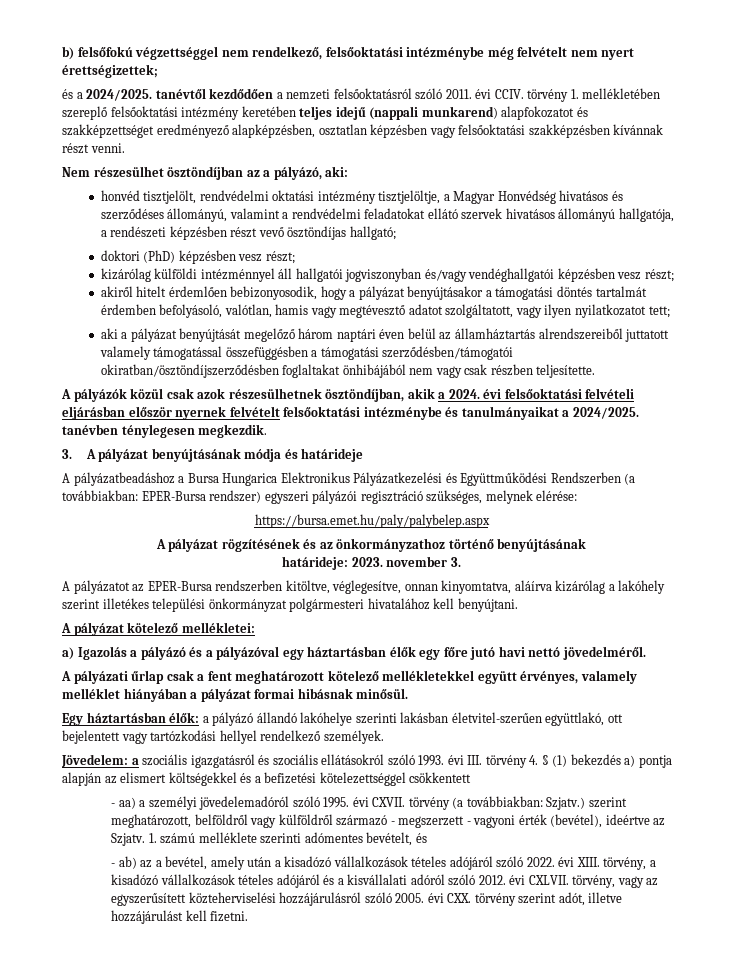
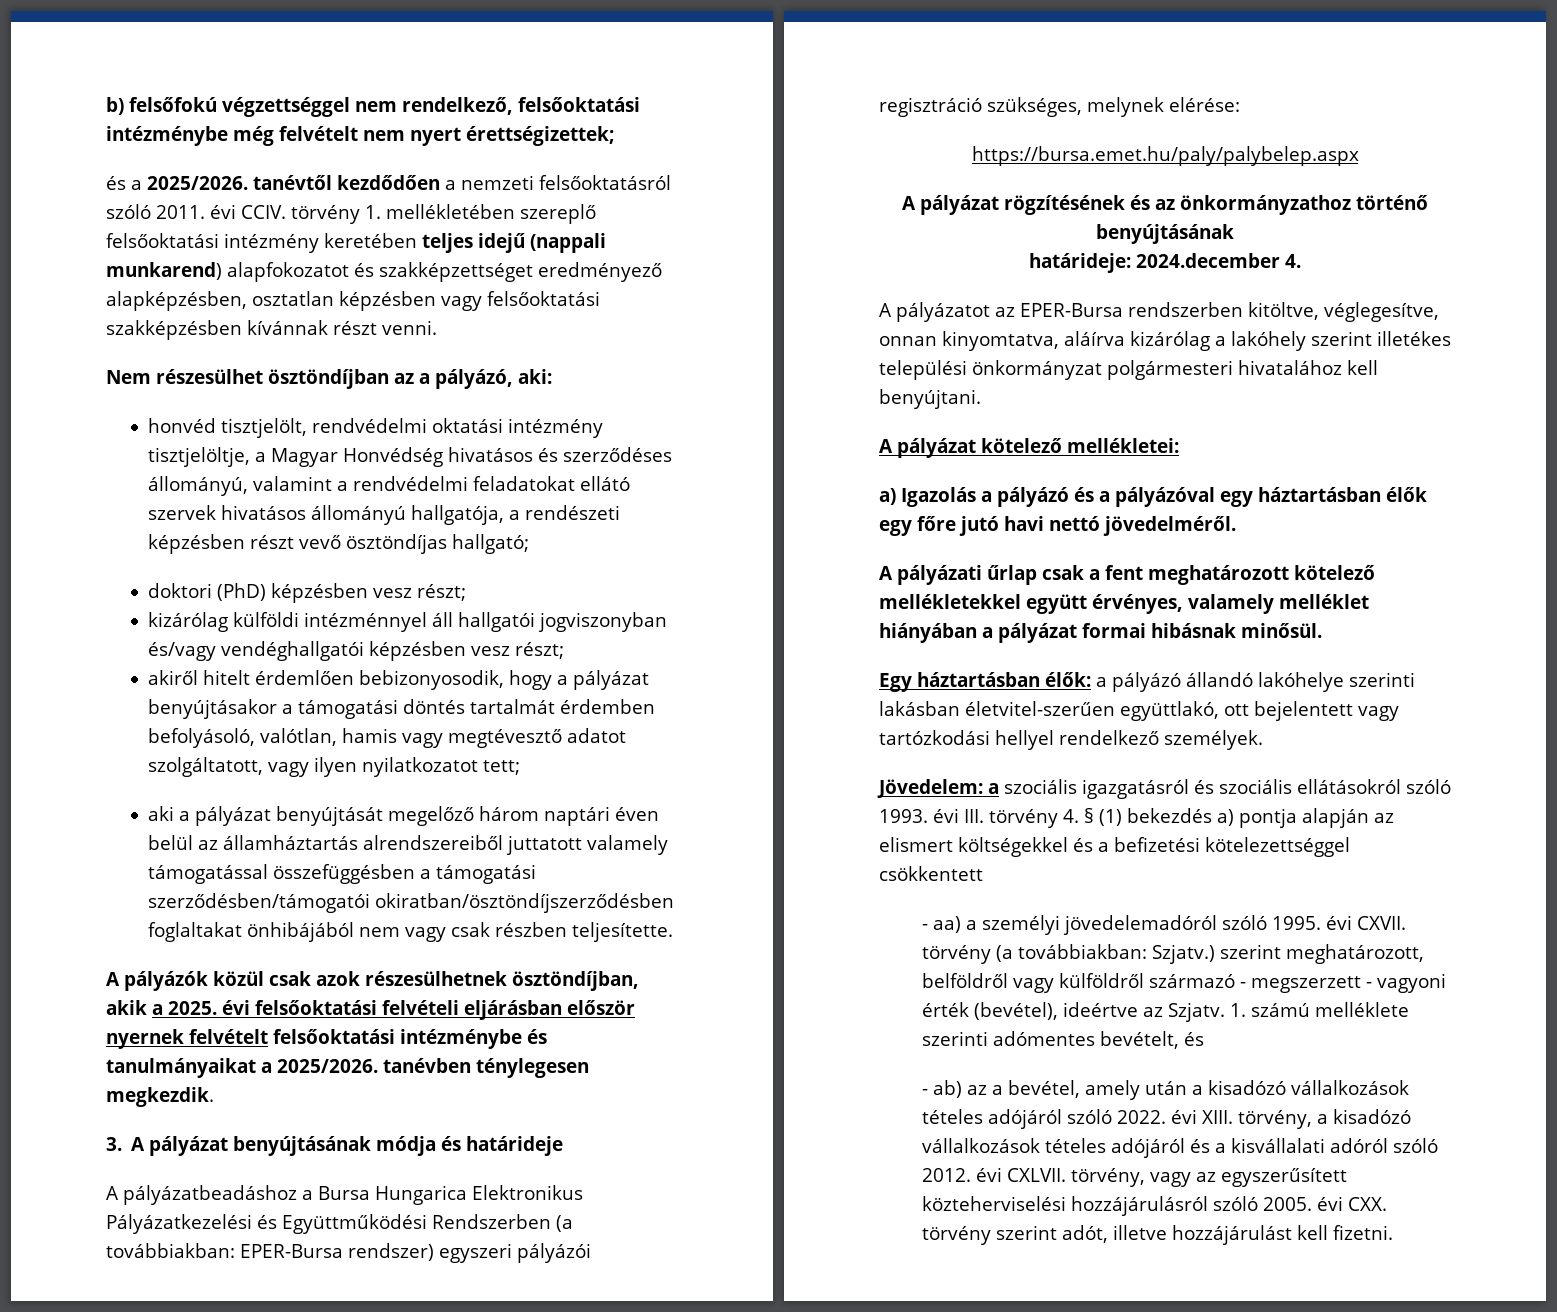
- és a 2024/2025. tanévtől kezdődően a nemzeti felsőoktatásról szóló 2011. évi CCIV. törvény 1. mellékletében szereplő felsőoktatási intézmény keretében teljes idejű (nappali munkarend) alapfokozatot és szakképzettséget eredményező alapképzésben, osztatlan képzésben vagy felsőoktatási szakképzésben kívánnak részt venni.
+ és a 2025/2026. tanévtől kezdődően a nemzeti felsőoktatásról szóló 2011. évi CCIV. törvény 1. mellékletében szereplő felsőoktatási intézmény keretében teljes idejű (nappali munkarend) alapfokozatot és szakképzettséget eredményező alapképzésben, osztatlan képzésben vagy felsőoktatási szakképzésben kívánnak részt venni.
- A pályázók közül csak azok részesülhetnek ösztöndíjban, akik a 2024. évi felsőoktatási felvételi eljárásban először nyernek felvételt felsőoktatási intézménybe és tanulmányaikat a 2024/2025. tanévben ténylegesen megkezdik.
+ A pályázók közül csak azok részesülhetnek ösztöndíjban, akik a 2025. évi felsőoktatási felvételi eljárásban először nyernek felvételt felsőoktatási intézménybe és tanulmányaikat a 2025/2026. tanévben ténylegesen megkezdik.
- határideje: 2023. november 3.
+ határideje: 2024.december 4.

